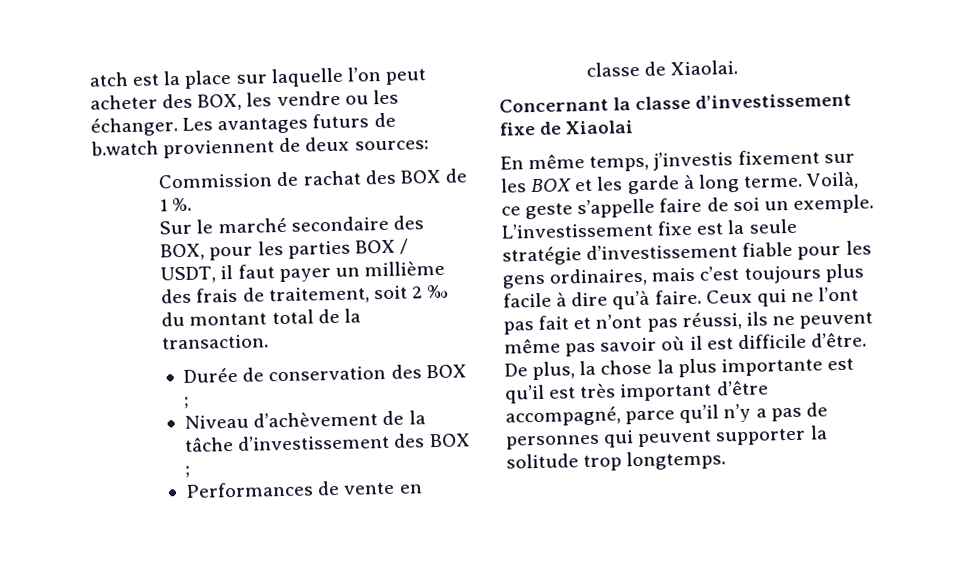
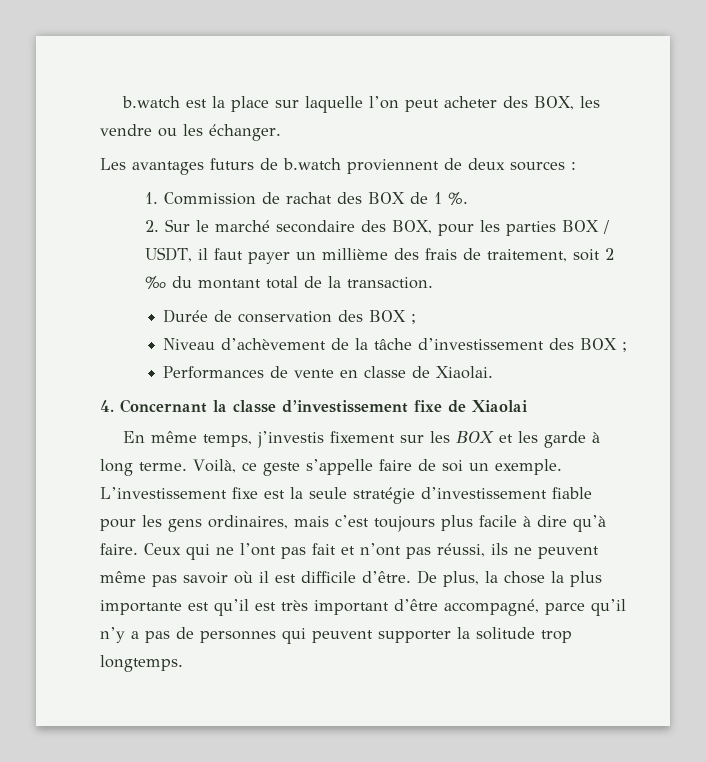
- atch est la place sur laquelle l’on peut acheter des BOX, les vendre ou les échanger. Les avantages futurs de b.watch proviennent de deux sources:
- Commission de rachat des BOX de 1 %.
+ b.watch est la place sur laquelle l’on peut acheter des BOX, les vendre ou les échanger.
+ Les avantages futurs de b.watch proviennent de deux sources :
+ 1. Commission de rachat des BOX de 1 %.
- Sur le marché secondaire des BOX, pour les parties BOX / USDT, il faut payer un millième des frais de traitement, soit 2 ‰ du montant total de la transaction.
+ 2. Sur le marché secondaire des BOX, pour les parties BOX / USDT, il faut payer un millième des frais de traitement, soit 2 ‰ du montant total de la transaction.
- Concernant la classe d’investissement fixe de Xiaolai
+ 4. Concernant la classe d’investissement fixe de Xiaolai

